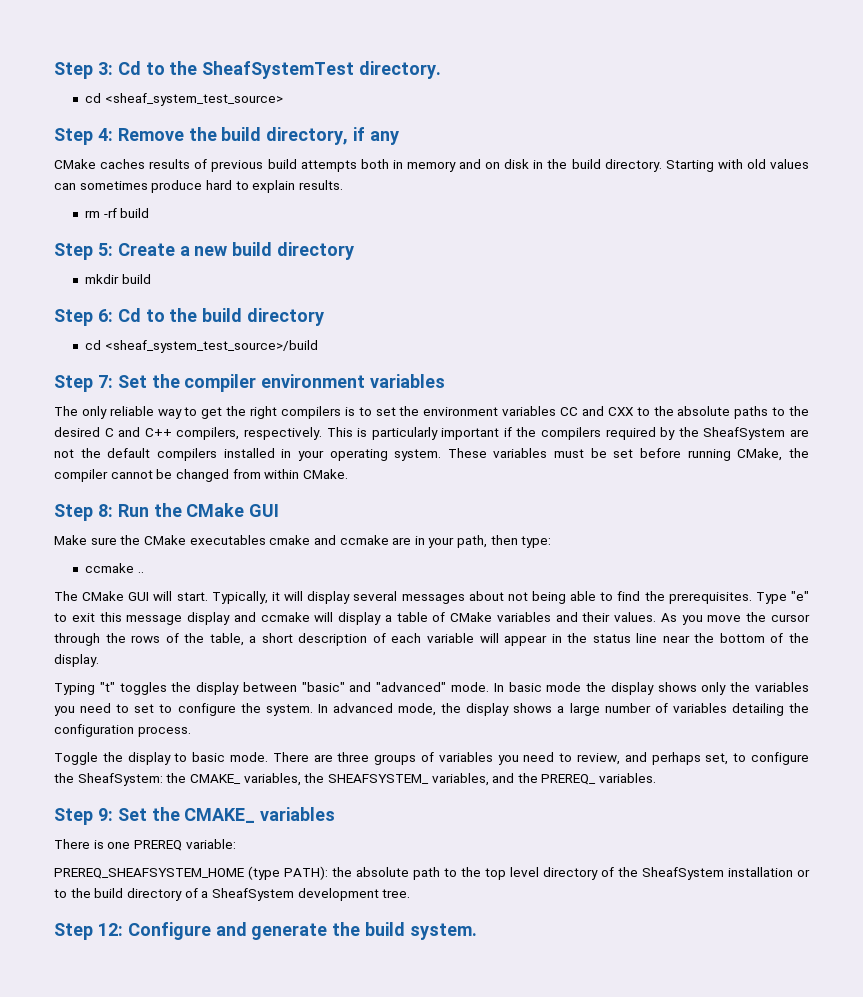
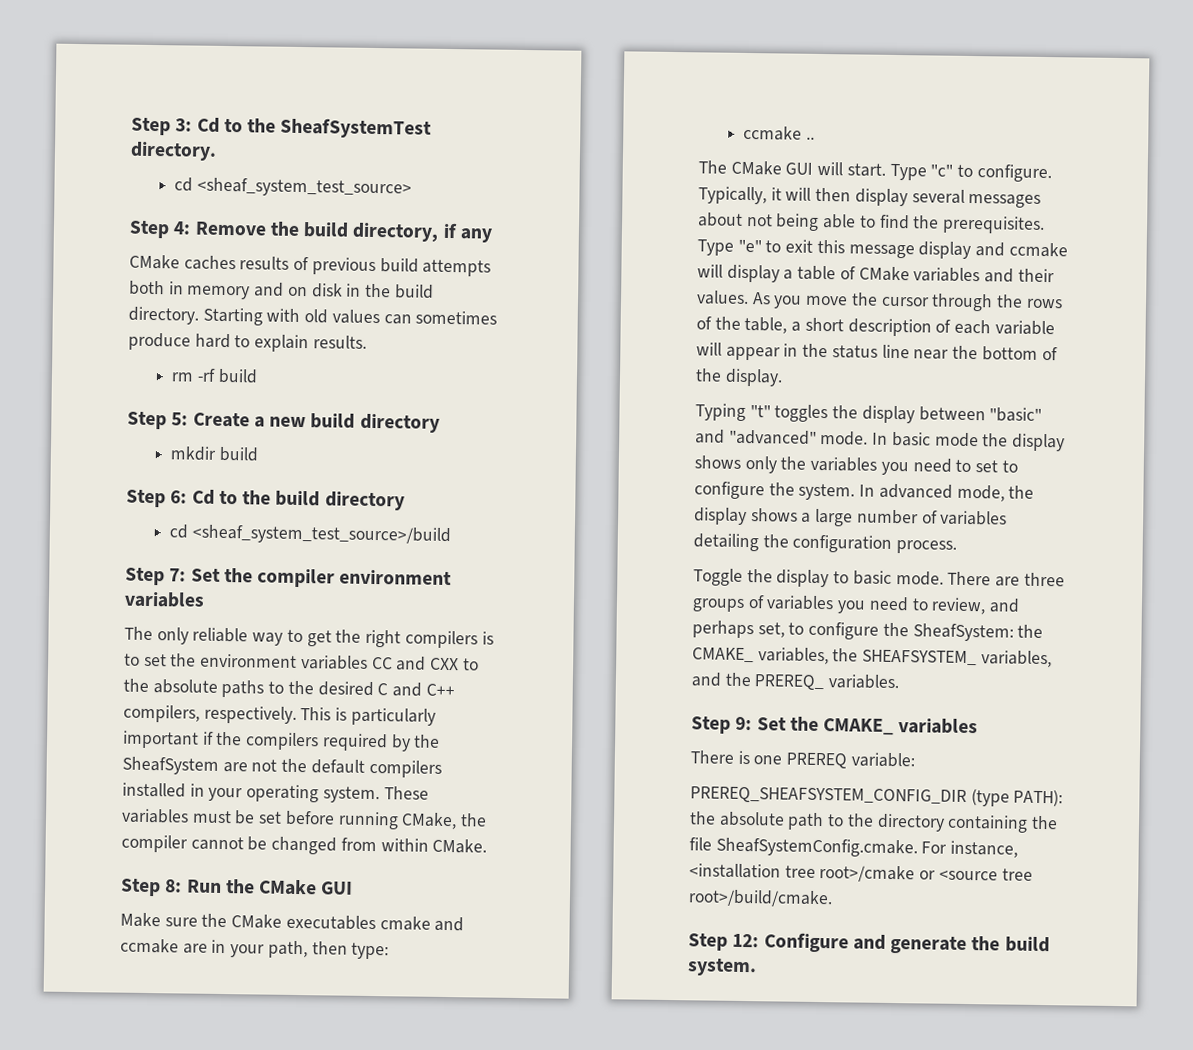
+ Type "c" to configure.
- Typically, it will display several messages about not being able to find the prerequisites.
+ Typically, it will then display several messages about not being able to find the prerequisites.
- PREREQ_SHEAFSYSTEM_HOME (type PATH): the absolute path to the top level directory of the SheafSystem installation or to the build directory of a SheafSystem development tree.
+ PREREQ_SHEAFSYSTEM_CONFIG_DIR (type PATH): the absolute path to the directory containing the file SheafSystemConfig.cmake. For instance, <installation tree root>/cmake or <source tree root>/build/cmake.

